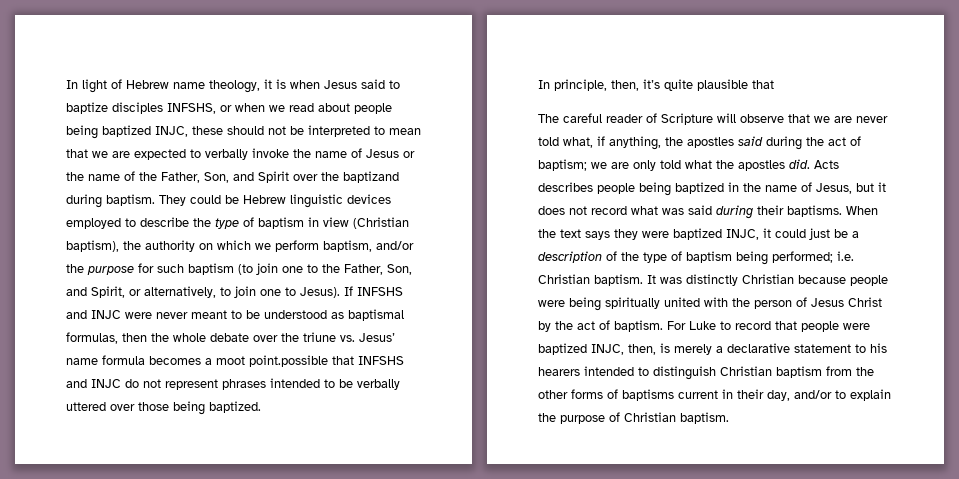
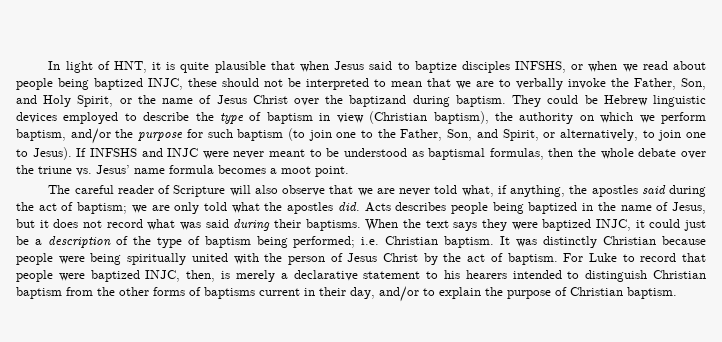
- In light of Hebrew name theology, it is when Jesus said to baptize disciples INFSHS, or when we read about people being baptized INJC, these should not be interpreted to mean that we are expected to verbally invoke the name of Jesus or the name of the Father, Son, and Spirit over the baptizand during baptism.
+ In light of HNT, it is quite plausible that when Jesus said to baptize disciples INFSHS, or when we read about people being baptized INJC, these should not be interpreted to mean that we are to verbally invoke the Father, Son, and Holy Spirit, or the name of Jesus Christ over the baptizand during baptism.
- If INFSHS and INJC were never meant to be understood as baptismal formulas, then the whole debate over the triune vs. Jesus’ name formula becomes a moot point.possible that INFSHS and INJC do not represent phrases intended to be verbally uttered over those being baptized.
- In principle, then, it’s quite plausible that
+ If INFSHS and INJC were never meant to be understood as baptismal formulas, then the whole debate over the triune vs. Jesus’ name formula becomes a moot point.
- The careful reader of Scripture will observe that we are never told what, if anything, the apostles said during the act of baptism; we are only told what the apostles did.
+ The careful reader of Scripture will also observe that we are never told what, if anything, the apostles said during the act of baptism; we are only told what the apostles did.

